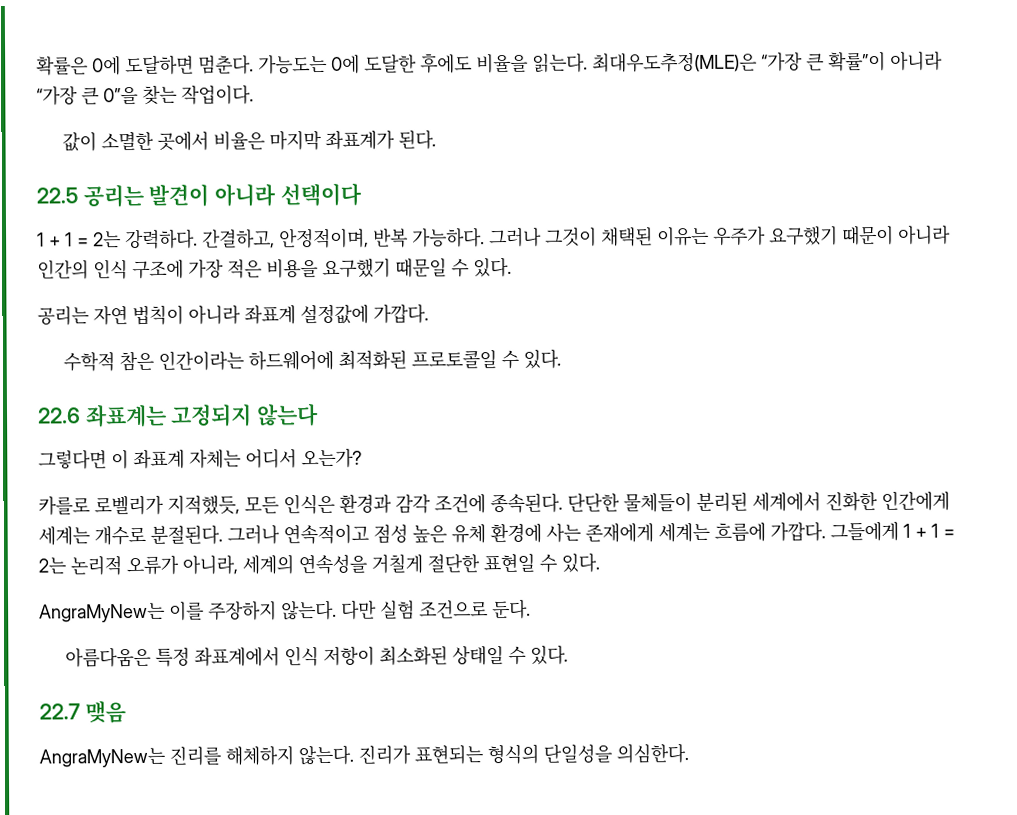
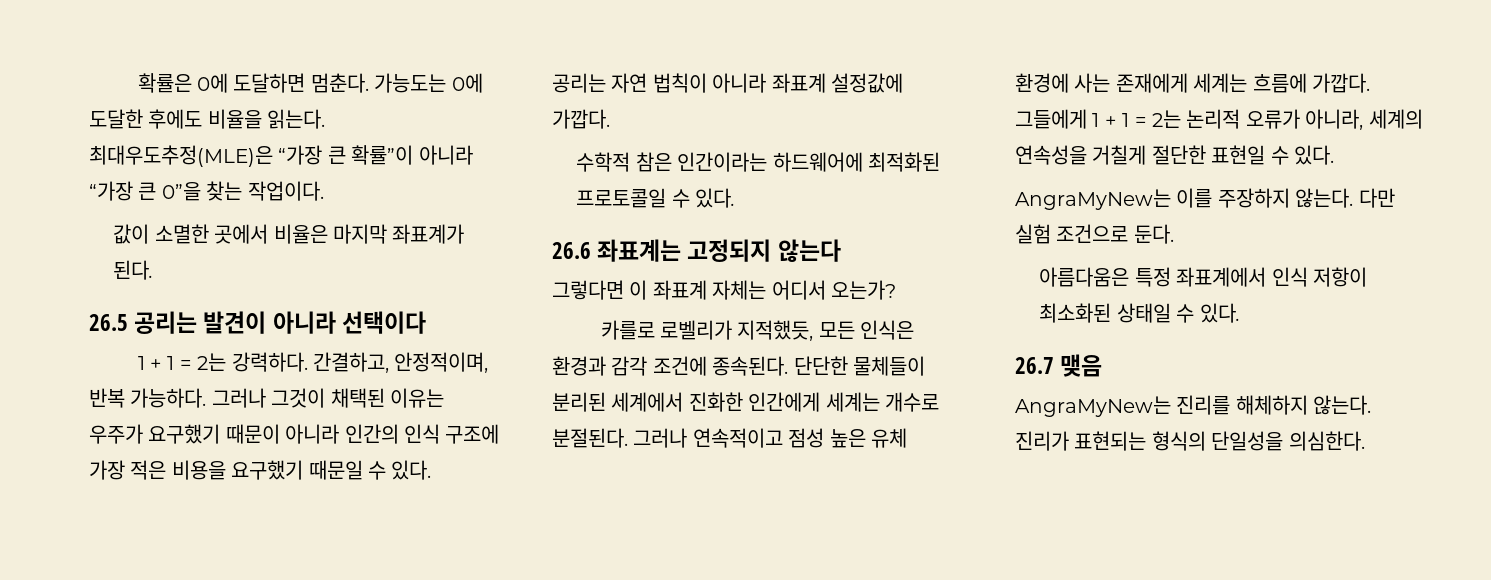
- 22.5 공리는 발견이 아니라 선택이다
+ 26.5 공리는 발견이 아니라 선택이다
- 22.6 좌표계는 고정되지 않는다
+ 26.6 좌표계는 고정되지 않는다
- 22.7 맺음
+ 26.7 맺음

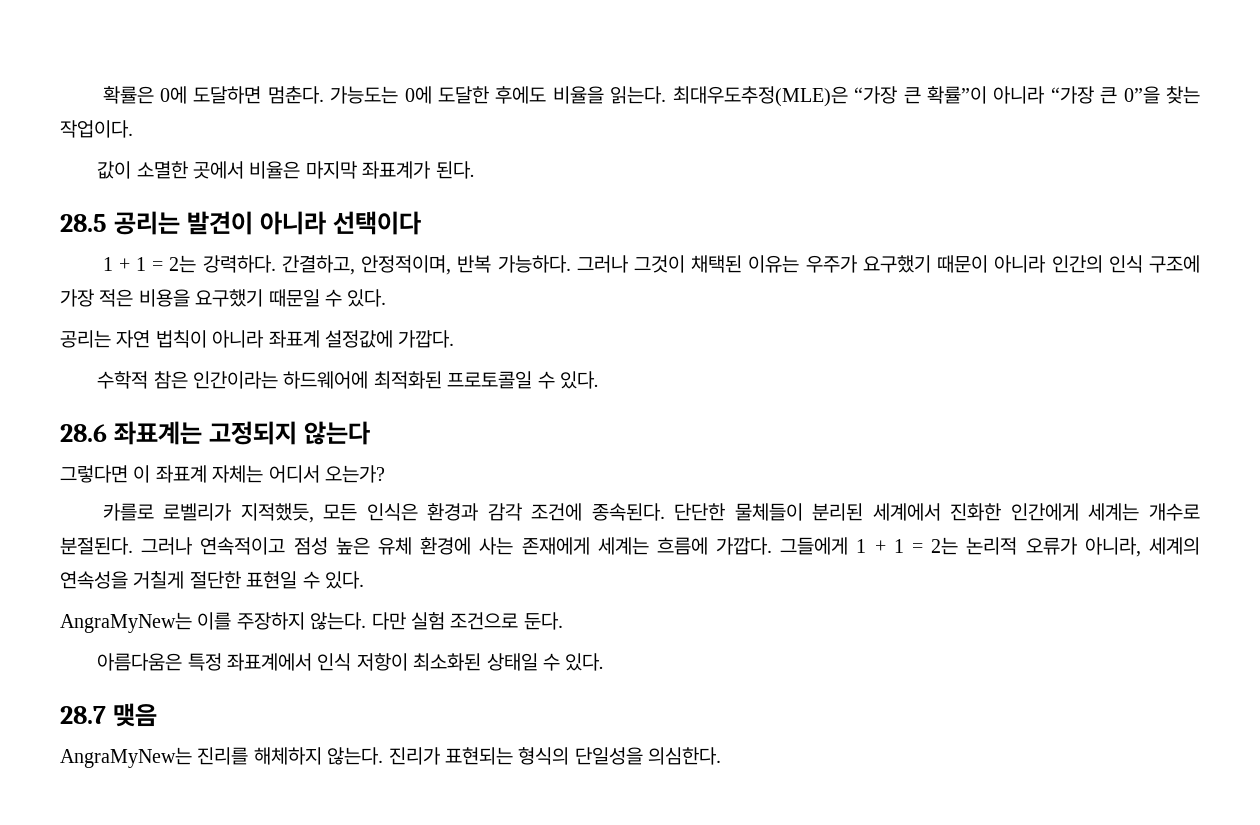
- 26.5 공리는 발견이 아니라 선택이다
+ 28.5 공리는 발견이 아니라 선택이다
- 26.6 좌표계는 고정되지 않는다
+ 28.6 좌표계는 고정되지 않는다
- 26.7 맺음
+ 28.7 맺음

